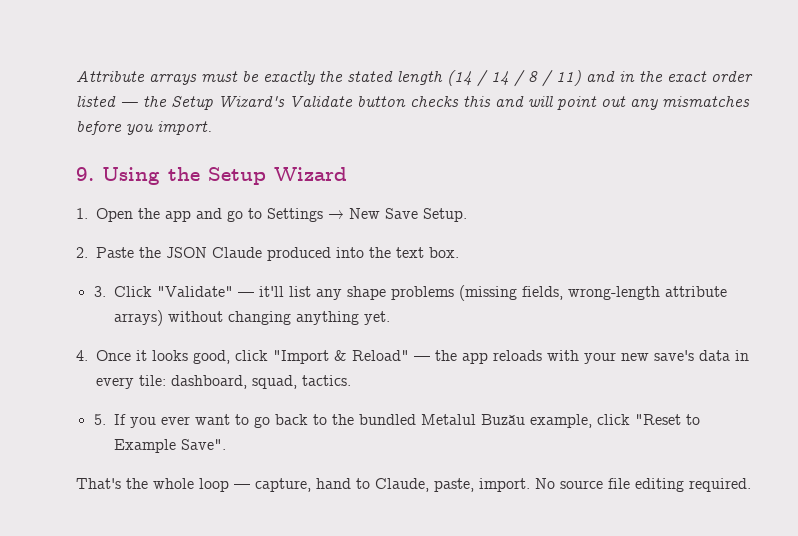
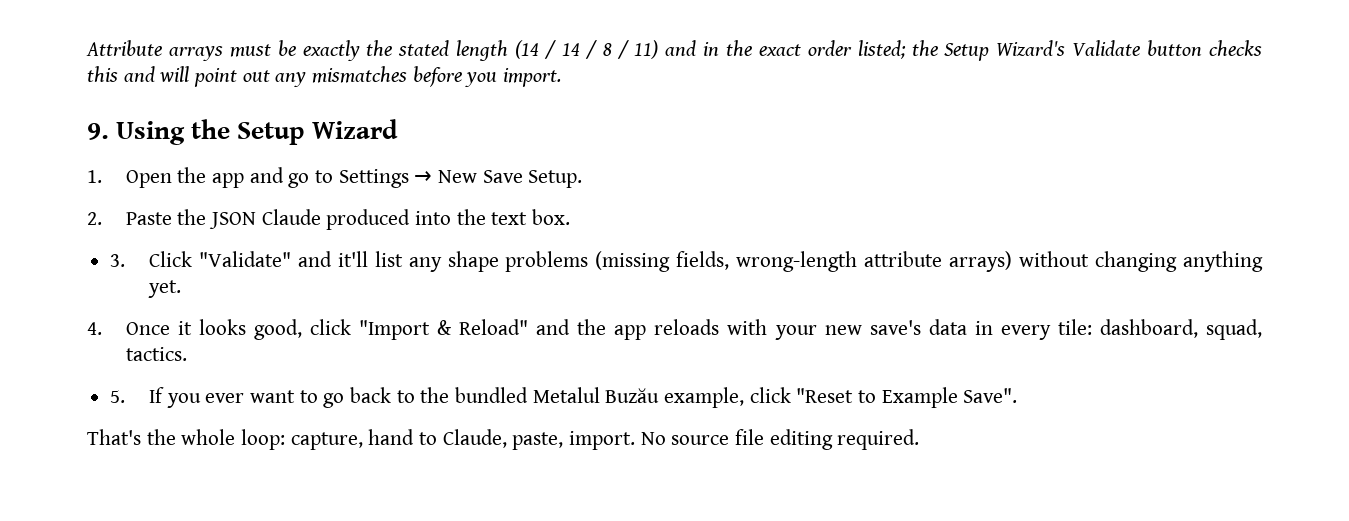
- Attribute arrays must be exactly the stated length (14 / 14 / 8 / 11) and in the exact order listed — the Setup Wizard's Validate button checks this and will point out any mismatches before you import.
+ Attribute arrays must be exactly the stated length (14 / 14 / 8 / 11) and in the exact order listed; the Setup Wizard's Validate button checks this and will point out any mismatches before you import.
- 3. Click "Validate" — it'll list any shape problems (missing fields, wrong-length attribute arrays) without changing anything yet.
+ 3. Click "Validate" and it'll list any shape problems (missing fields, wrong-length attribute arrays) without changing anything yet.
- 4. Once it looks good, click "Import & Reload" — the app reloads with your new save's data in every tile: dashboard, squad, tactics.
+ 4. Once it looks good, click "Import & Reload" and the app reloads with your new save's data in every tile: dashboard, squad, tactics.
- That's the whole loop — capture, hand to Claude, paste, import.
+ That's the whole loop: capture, hand to Claude, paste, import.

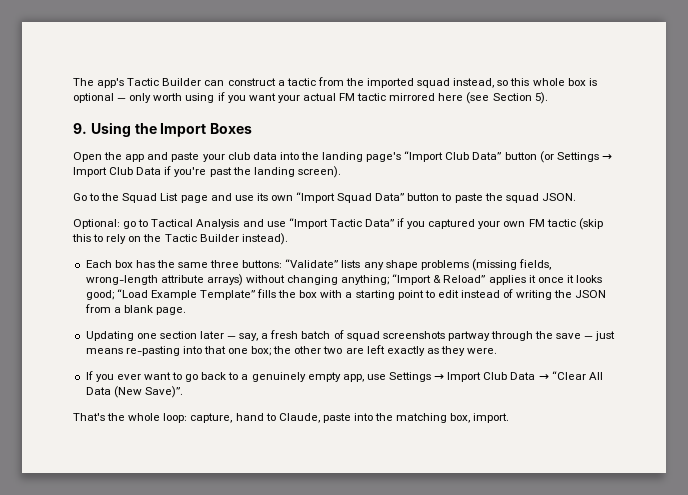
- Attribute arrays must be exactly the stated length (14 / 14 / 8 / 11) and in the exact order listed; the Setup Wizard's Validate button checks this and will point out any mismatches before you import.
+ The app's Tactic Builder can construct a tactic from the imported squad instead, so this whole box is optional — only worth using if you want your actual FM tactic mirrored here (see Section 5).
- 9. Using the Setup Wizard
- 1. Open the app and go to Settings → New Save Setup.
- 2. Paste the JSON Claude produced into the text box.
- 3. Click "Validate" and it'll list any shape problems (missing fields, wrong-length attribute arrays) without changing anything yet.
- 4. Once it looks good, click "Import & Reload" and the app reloads with your new save's data in every tile: dashboard, squad, tactics.
- 5. If you ever want to go back to the bundled Metalul Buzău example, click "Reset to Example Save".
+ 9. Using the Import Boxes
+ Open the app and paste your club data into the landing page's “Import Club Data” button (or Settings → Import Club Data if you're past the landing screen).
+ Go to the Squad List page and use its own “Import Squad Data” button to paste the squad JSON.
+ Optional: go to Tactical Analysis and use “Import Tactic Data” if you captured your own FM tactic (skip this to rely on the Tactic Builder instead).
+ Each box has the same three buttons: “Validate” lists any shape problems (missing fields, wrong-length attribute arrays) without changing anything; “Import & Reload” applies it once it looks good; “Load Example Template” fills the box with a starting point to edit instead of writing the JSON from a blank page.
+ Updating one section later — say, a fresh batch of squad screenshots partway through the save — just means re-pasting into that one box; the other two are left exactly as they were.
+ If you ever want to go back to a genuinely empty app, use Settings → Import Club Data → “Clear All Data (New Save)”.
- That's the whole loop: capture, hand to Claude, paste, import. No source file editing required.
+ That's the whole loop: capture, hand to Claude, paste into the matching box, import.

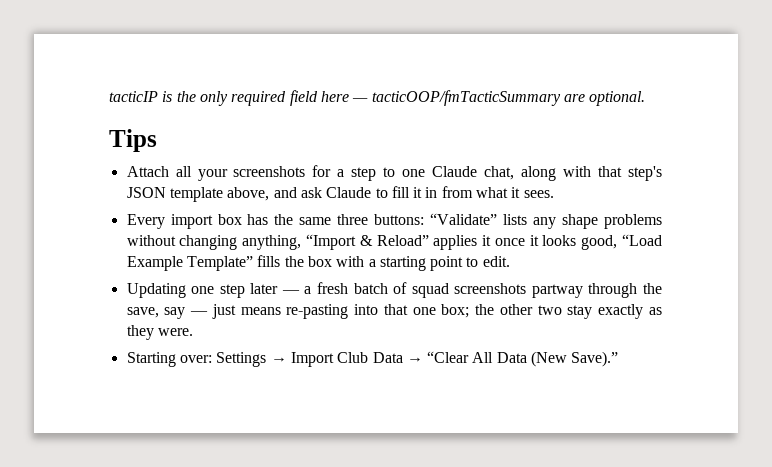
- The app's Tactic Builder can construct a tactic from the imported squad instead, so this whole box is optional — only worth using if you want your actual FM tactic mirrored here (see Section 5).
- 9. Using the Import Boxes
- Open the app and paste your club data into the landing page's “Import Club Data” button (or Settings → Import Club Data if you're past the landing screen).
- Go to the Squad List page and use its own “Import Squad Data” button to paste the squad JSON.
- Optional: go to Tactical Analysis and use “Import Tactic Data” if you captured your own FM tactic (skip this to rely on the Tactic Builder instead).
- Each box has the same three buttons: “Validate” lists any shape problems (missing fields, wrong-length attribute arrays) without changing anything; “Import & Reload” applies it once it looks good; “Load Example Template” fills the box with a starting point to edit instead of writing the JSON from a blank page.
+ tacticIP is the only required field here — tacticOOP/fmTacticSummary are optional.
+ Tips
+ Attach all your screenshots for a step to one Claude chat, along with that step's JSON template above, and ask Claude to fill it in from what it sees.
+ Every import box has the same three buttons: “Validate” lists any shape problems without changing anything, “Import & Reload” applies it once it looks good, “Load Example Template” fills the box with a starting point to edit.
- Updating one section later — say, a fresh batch of squad screenshots partway through the save — just means re-pasting into that one box; the other two are left exactly as they were.
+ Updating one step later — a fresh batch of squad screenshots partway through the save, say — just means re-pasting into that one box; the other two stay exactly as they were.
- If you ever want to go back to a genuinely empty app, use Settings → Import Club Data → “Clear All Data (New Save)”.
- That's the whole loop: capture, hand to Claude, paste into the matching box, import.
+ Starting over: Settings → Import Club Data → “Clear All Data (New Save).”

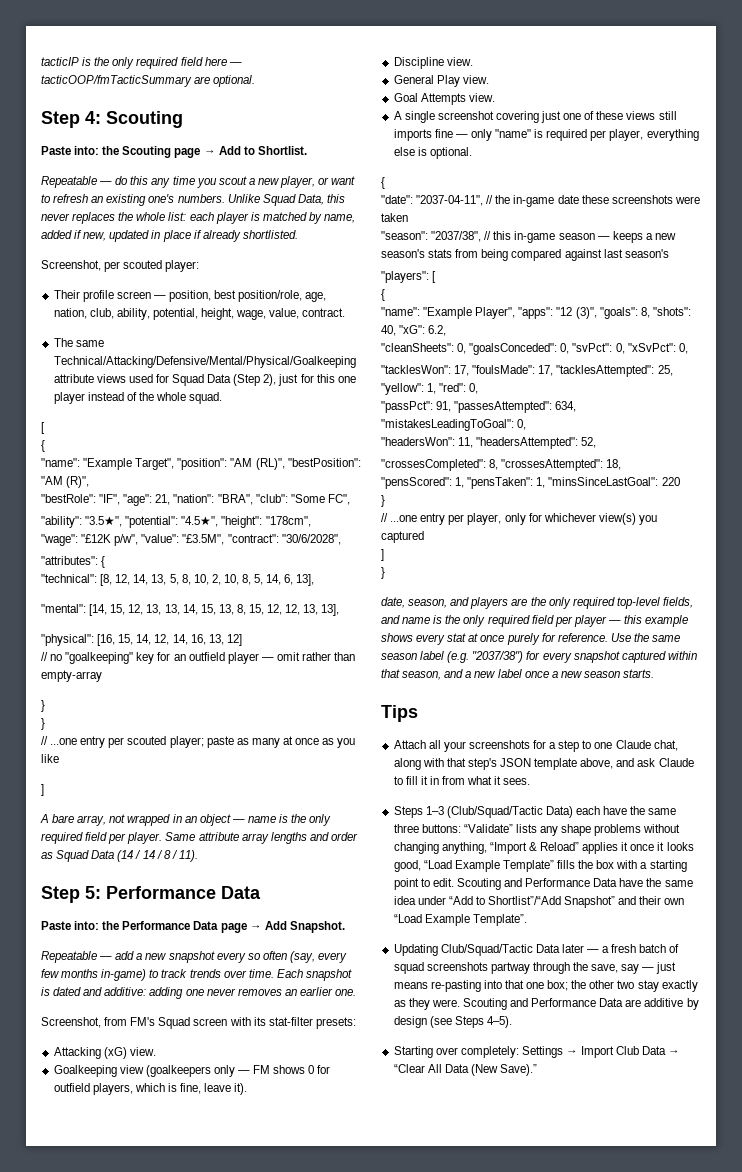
+ Step 4: Scouting
+ Paste into: the Scouting page → Add to Shortlist.
+ Repeatable — do this any time you scout a new player, or want to refresh an existing one's numbers. Unlike Squad Data, this never replaces the whole list: each player is matched by name, added if new, updated in place if already shortlisted.
+ Screenshot, per scouted player:
+ Their profile screen — position, best position/role, age, nation, club, ability, potential, height, wage, value, contract.
+ The same Technical/Attacking/Defensive/Mental/Physical/Goalkeeping attribute views used for Squad Data (Step 2), just for this one player instead of the whole squad.
+ [
+ {
+ "name": "Example Target", "position": "AM (RL)", "bestPosition": "AM (R)",
+ "bestRole": "IF", "age": 21, "nation": "BRA", "club": "Some FC",
+ "ability": "3.5★", "potential": "4.5★", "height": "178cm",
+ "wage": "£12K p/w", "value": "£3.5M", "contract": "30/6/2028",
+ "attributes": {
+ "technical": [8, 12, 14, 13, 5, 8, 10, 2, 10, 8, 5, 14, 6, 13],
+ "mental": [14, 15, 12, 13, 13, 14, 15, 13, 8, 15, 12, 12, 13, 13],
+ "physical": [16, 15, 14, 12, 14, 16, 13, 12]
+ // no "goalkeeping" key for an outfield player — omit rather than empty-array
+ }
+ }
+ // ...one entry per scouted player; paste as many at once as you like
+ ]
+ A bare array, not wrapped in an object — name is the only required field per player. Same attribute array lengths and order as Squad Data (14 / 14 / 8 / 11).
+ Step 5: Performance Data
+ Paste into: the Performance Data page → Add Snapshot.
+ Repeatable — add a new snapshot every so often (say, every few months in-game) to track trends over time. Each snapshot is dated and additive: adding one never removes an earlier one.
+ Screenshot, from FM's Squad screen with its stat-filter presets:
+ Attacking (xG) view.
+ Goalkeeping view (goalkeepers only — FM shows 0 for outfield players, which is fine, leave it).
+ Discipline view.
+ General Play view.
+ Goal Attempts view.
+ A single screenshot covering just one of these views still imports fine — only "name" is required per player, everything else is optional.
+ {
+ "date": "2037-04-11", // the in-game date these screenshots were taken
+ "season": "2037/38", // this in-game season — keeps a new season's stats from being compared against last season's
+ "players": [
+ {
+ "name": "Example Player", "apps": "12 (3)", "goals": 8, "shots": 40, "xG": 6.2,
+ "cleanSheets": 0, "goalsConceded": 0, "svPct": 0, "xSvPct": 0,
+ "tacklesWon": 17, "foulsMade": 17, "tacklesAttempted": 25, "yellow": 1, "red": 0,
+ "passPct": 91, "passesAttempted": 634, "mistakesLeadingToGoal": 0,
+ "headersWon": 11, "headersAttempted": 52,
+ "crossesCompleted": 8, "crossesAttempted": 18,
+ "pensScored": 1, "pensTaken": 1, "minsSinceLastGoal": 220
+ }
+ // ...one entry per player, only for whichever view(s) you captured
+ ]
+ }
+ date, season, and players are the only required top-level fields, and name is the only required field per player — this example shows every stat at once purely for reference. Use the same season label (e.g. "2037/38") for every snapshot captured within that season, and a new label once a new season starts.
- Every import box has the same three buttons: “Validate” lists any shape problems without changing anything, “Import & Reload” applies it once it looks good, “Load Example Template” fills the box with a starting point to edit.
+ Steps 1–3 (Club/Squad/Tactic Data) each have the same three buttons: “Validate” lists any shape problems without changing anything, “Import & Reload” applies it once it looks good, “Load Example Template” fills the box with a starting point to edit. Scouting and Performance Data have the same idea under “Add to Shortlist”/“Add Snapshot” and their own “Load Example Template”.
- Updating one step later — a fresh batch of squad screenshots partway through the save, say — just means re-pasting into that one box; the other two stay exactly as they were.
+ Updating Club/Squad/Tactic Data later — a fresh batch of squad screenshots partway through the save, say — just means re-pasting into that one box; the other two stay exactly as they were. Scouting and Performance Data are additive by design (see Steps 4–5).
- Starting over: Settings → Import Club Data → “Clear All Data (New Save).”
+ Starting over completely: Settings → Import Club Data → “Clear All Data (New Save).”

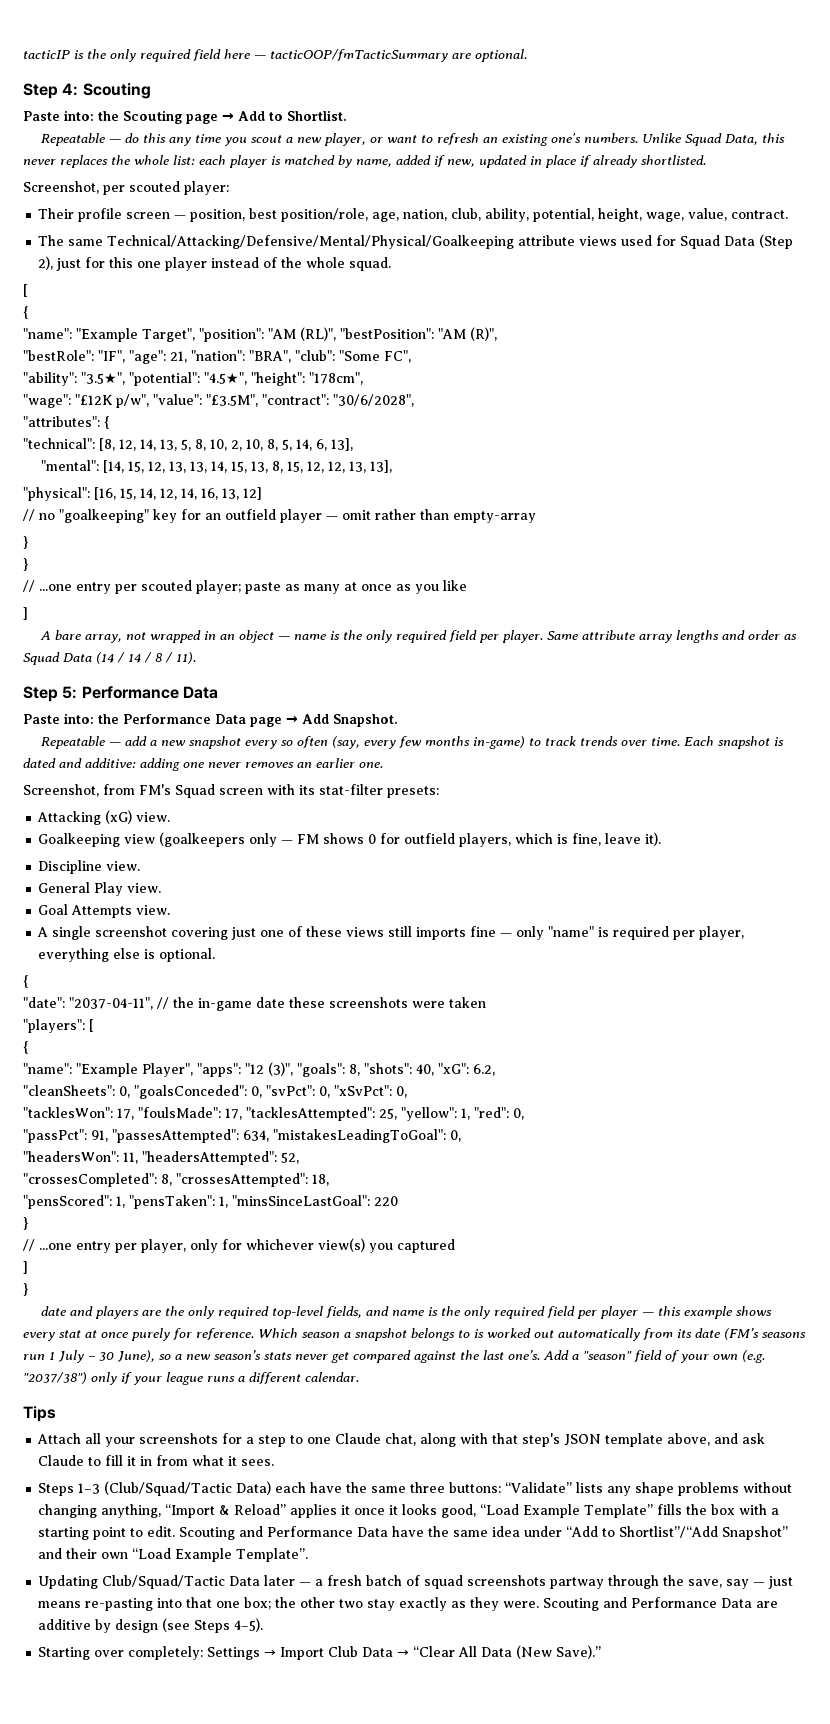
- "season": "2037/38", // this in-game season — keeps a new season's stats from being compared against last season's
- date, season, and players are the only required top-level fields, and name is the only required field per player — this example shows every stat at once purely for reference.
+ date and players are the only required top-level fields, and name is the only required field per player — this example shows every stat at once purely for reference.
- Use the same season label (e.g. "2037/38") for every snapshot captured within that season, and a new label once a new season starts.
+ Which season a snapshot belongs to is worked out automatically from its date (FM’s seasons run 1 July – 30 June), so a new season’s stats never get compared against the last one’s. Add a "season" field of your own (e.g. "2037/38") only if your league runs a different calendar.

